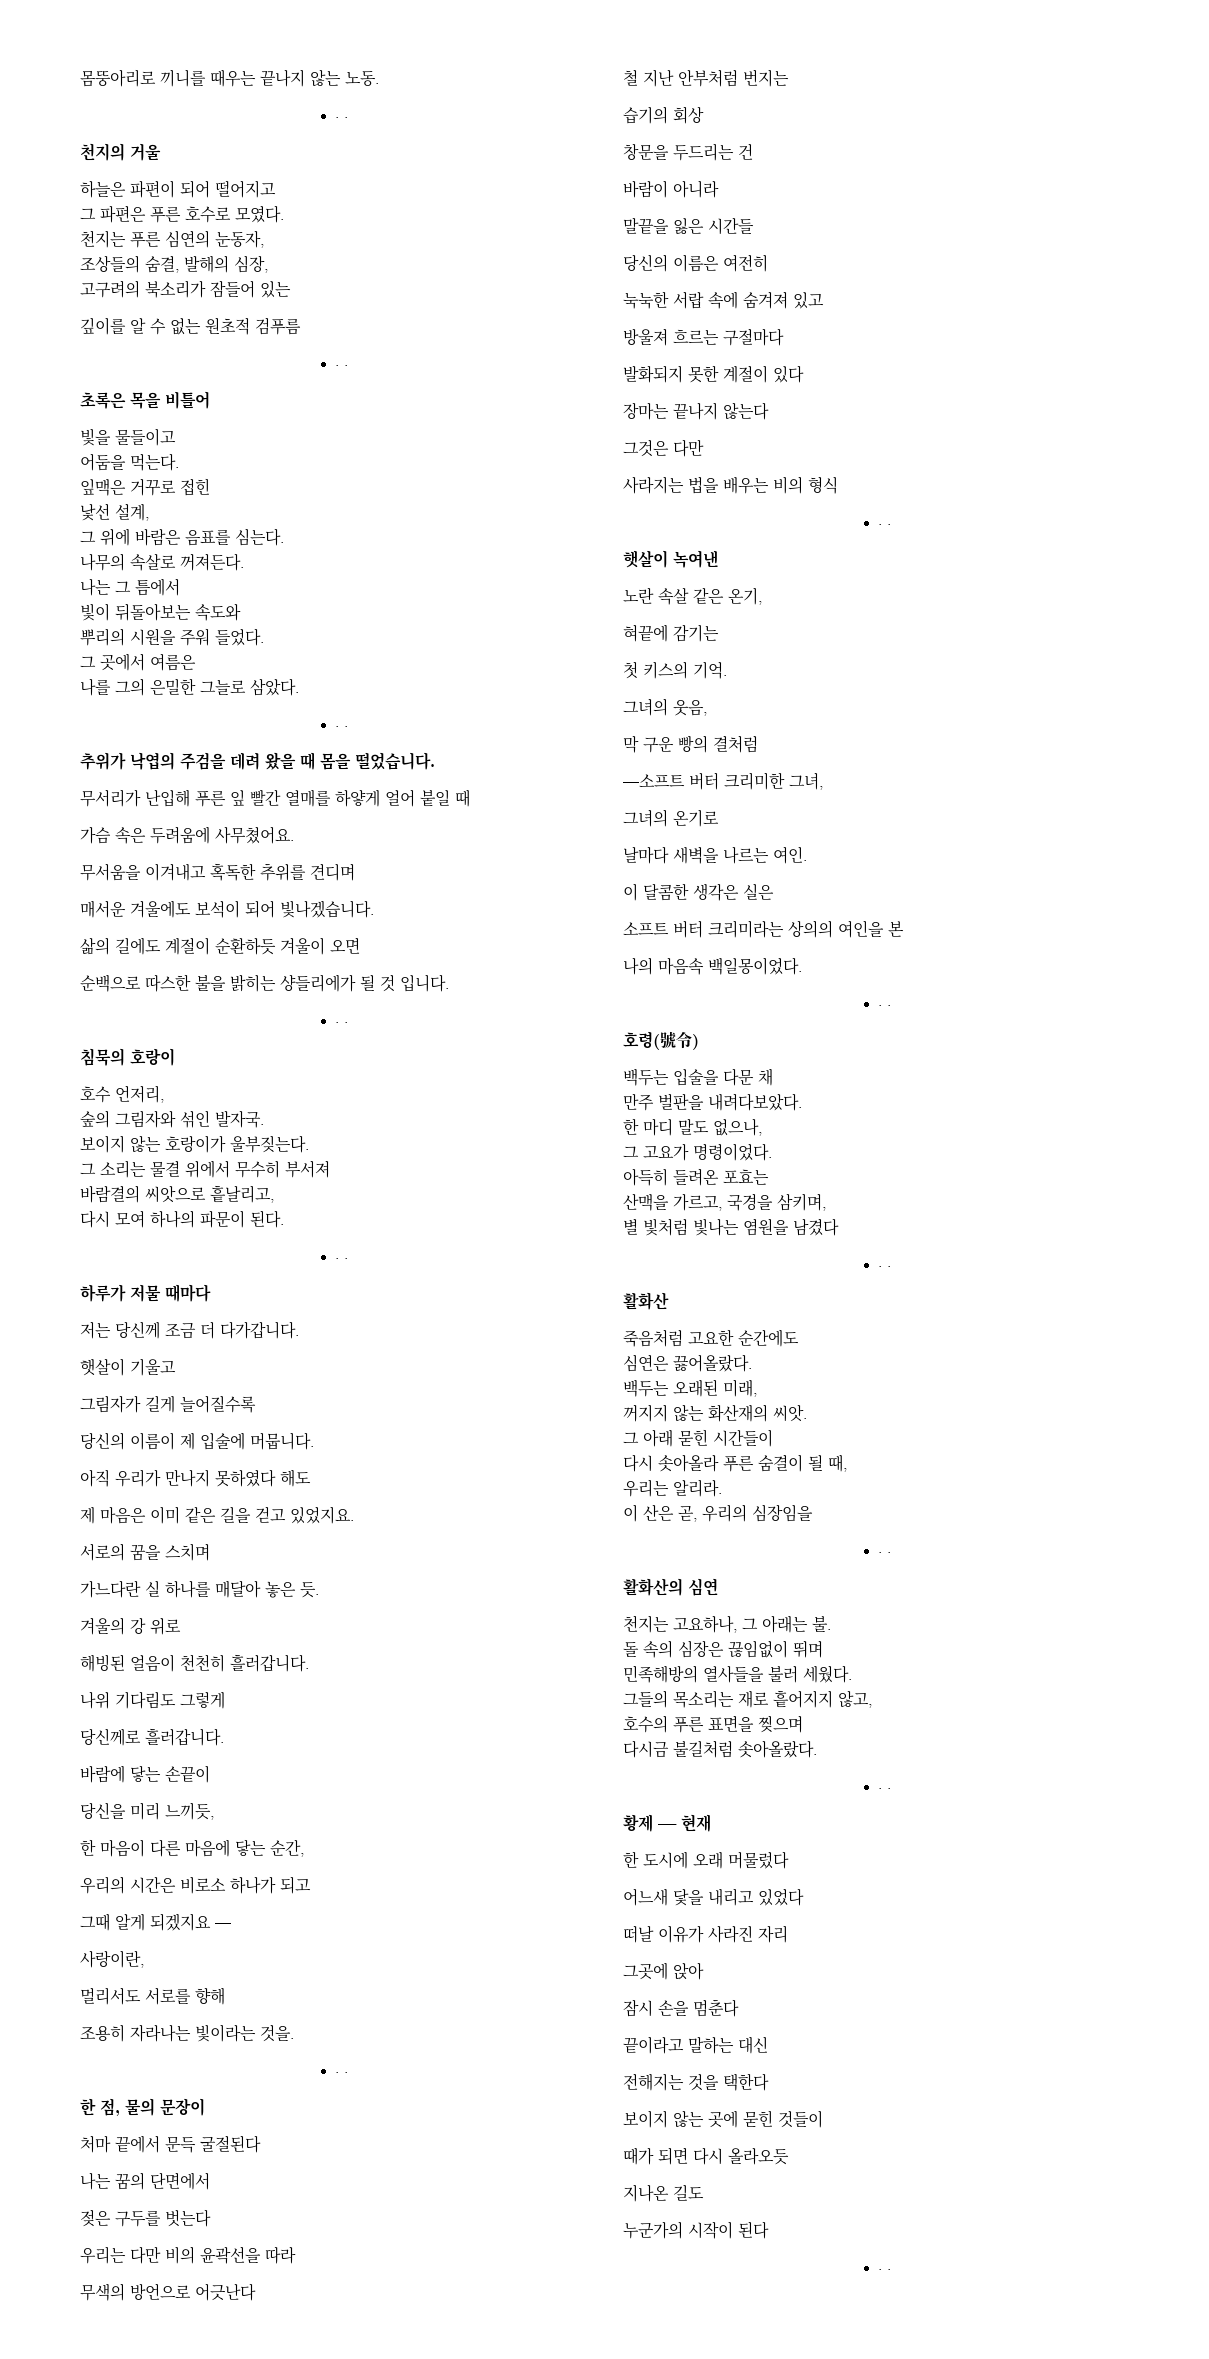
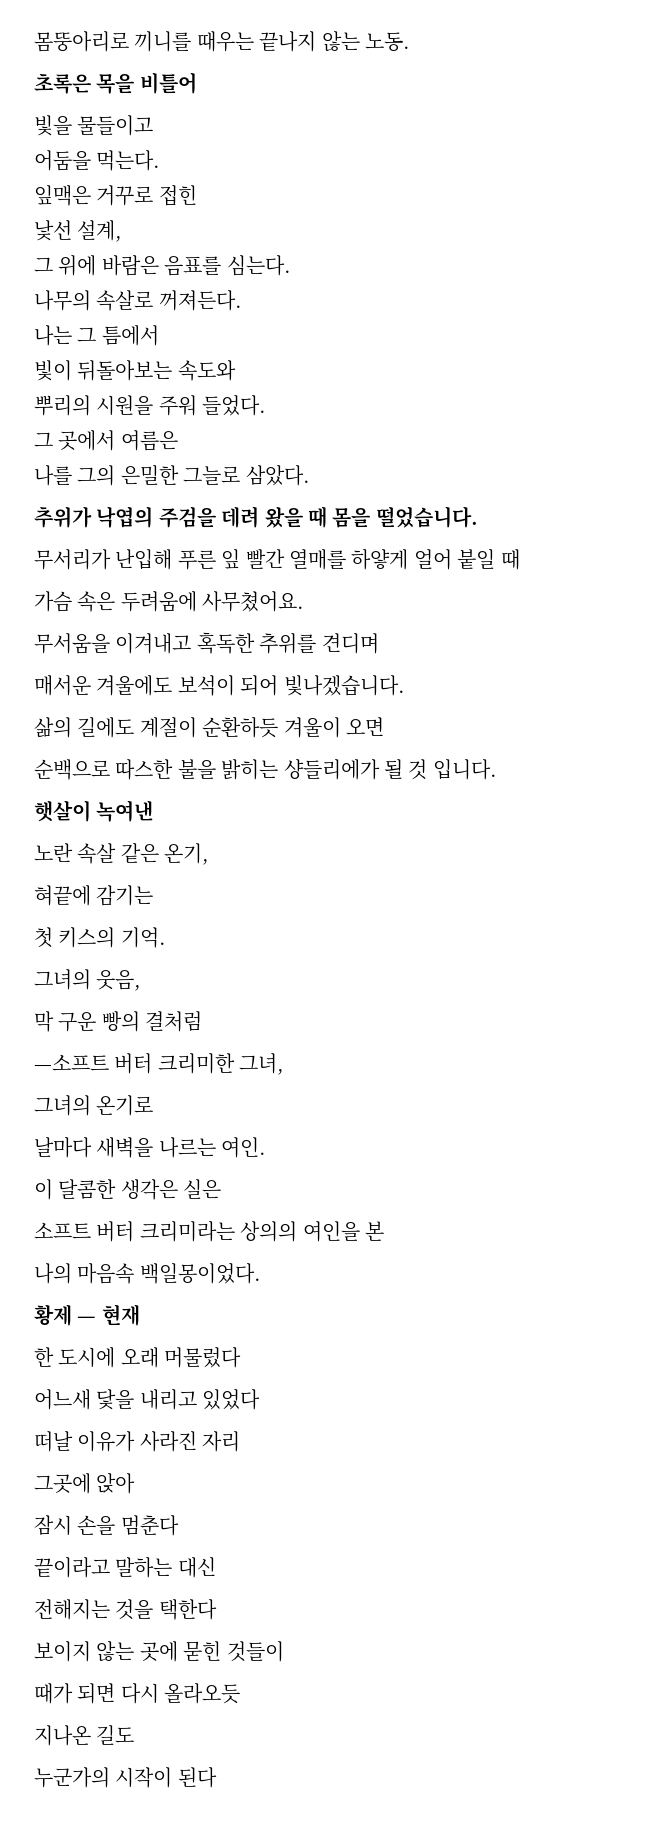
  몸뚱아리로 끼니를 때우는 끝나지 않는 노동.
- · ·
- 천지의 거울
- 하늘은 파편이 되어 떨어지고
- 그 파편은 푸른 호수로 모였다.
- 천지는 푸른 심연의 눈동자,
- 조상들의 숨결, 발해의 심장,
- 고구려의 북소리가 잠들어 있는
- 깊이를 알 수 없는 원초적 검푸름
- · ·
  나를 그의 은밀한 그늘로 삼았다.
- · ·
  순백으로 따스한 불을 밝히는 샹들리에가 될 것 입니다.
- · ·
- 침묵의 호랑이
- 호수 언저리,
- 숲의 그림자와 섞인 발자국.
- 보이지 않는 호랑이가 울부짖는다.
- 그 소리는 물결 위에서 무수히 부서져
- 바람결의 씨앗으로 흩날리고,
- 다시 모여 하나의 파문이 된다.
- · ·
- 하루가 저물 때마다
- 저는 당신께 조금 더 다가갑니다.
- 햇살이 기울고
- 그림자가 길게 늘어질수록
- 당신의 이름이 제 입술에 머뭅니다.
- 아직 우리가 만나지 못하였다 해도
- 제 마음은 이미 같은 길을 걷고 있었지요.
- 서로의 꿈을 스치며
- 가느다란 실 하나를 매달아 놓은 듯.
- 겨울의 강 위로
- 해빙된 얼음이 천천히 흘러갑니다.
- 나위 기다림도 그렇게
- 당신께로 흘러갑니다.
- 바람에 닿는 손끝이
- 당신을 미리 느끼듯,
- 한 마음이 다른 마음에 닿는 순간,
- 우리의 시간은 비로소 하나가 되고
- 그때 알게 되겠지요 —
- 사랑이란,
- 멀리서도 서로를 향해
- 조용히 자라나는 빛이라는 것을.
- · ·
- 한 점, 물의 문장이
- 처마 끝에서 문득 굴절된다
- 나는 꿈의 단면에서
- 젖은 구두를 벗는다
- 우리는 다만 비의 윤곽선을 따라
- 무색의 방언으로 어긋난다
- 철 지난 안부처럼 번지는
- 습기의 회상
- 창문을 두드리는 건
- 바람이 아니라
- 말끝을 잃은 시간들
- 당신의 이름은 여전히
- 눅눅한 서랍 속에 숨겨져 있고
- 방울져 흐르는 구절마다
- 발화되지 못한 계절이 있다
- 장마는 끝나지 않는다
- 그것은 다만
- 사라지는 법을 배우는 비의 형식
- · ·
  나의 마음속 백일몽이었다.
- · ·
- 호령(號令)
- 백두는 입술을 다문 채
- 만주 벌판을 내려다보았다.
- 한 마디 말도 없으나,
- 그 고요가 명령이었다.
- 아득히 들려온 포효는
- 산맥을 가르고, 국경을 삼키며,
- 별 빛처럼 빛나는 염원을 남겼다
- · ·
- 활화산
- 죽음처럼 고요한 순간에도
- 심연은 끓어올랐다.
- 백두는 오래된 미래,
- 꺼지지 않는 화산재의 씨앗.
- 그 아래 묻힌 시간들이
- 다시 솟아올라 푸른 숨결이 될 때,
- 우리는 알리라.
- 이 산은 곧, 우리의 심장임을
- · ·
- 활화산의 심연
- 천지는 고요하나, 그 아래는 불.
- 돌 속의 심장은 끊임없이 뛰며
- 민족해방의 열사들을 불러 세웠다.
- 그들의 목소리는 재로 흩어지지 않고,
- 호수의 푸른 표면을 찢으며
- 다시금 불길처럼 솟아올랐다.
- · ·
  누군가의 시작이 된다
- · ·

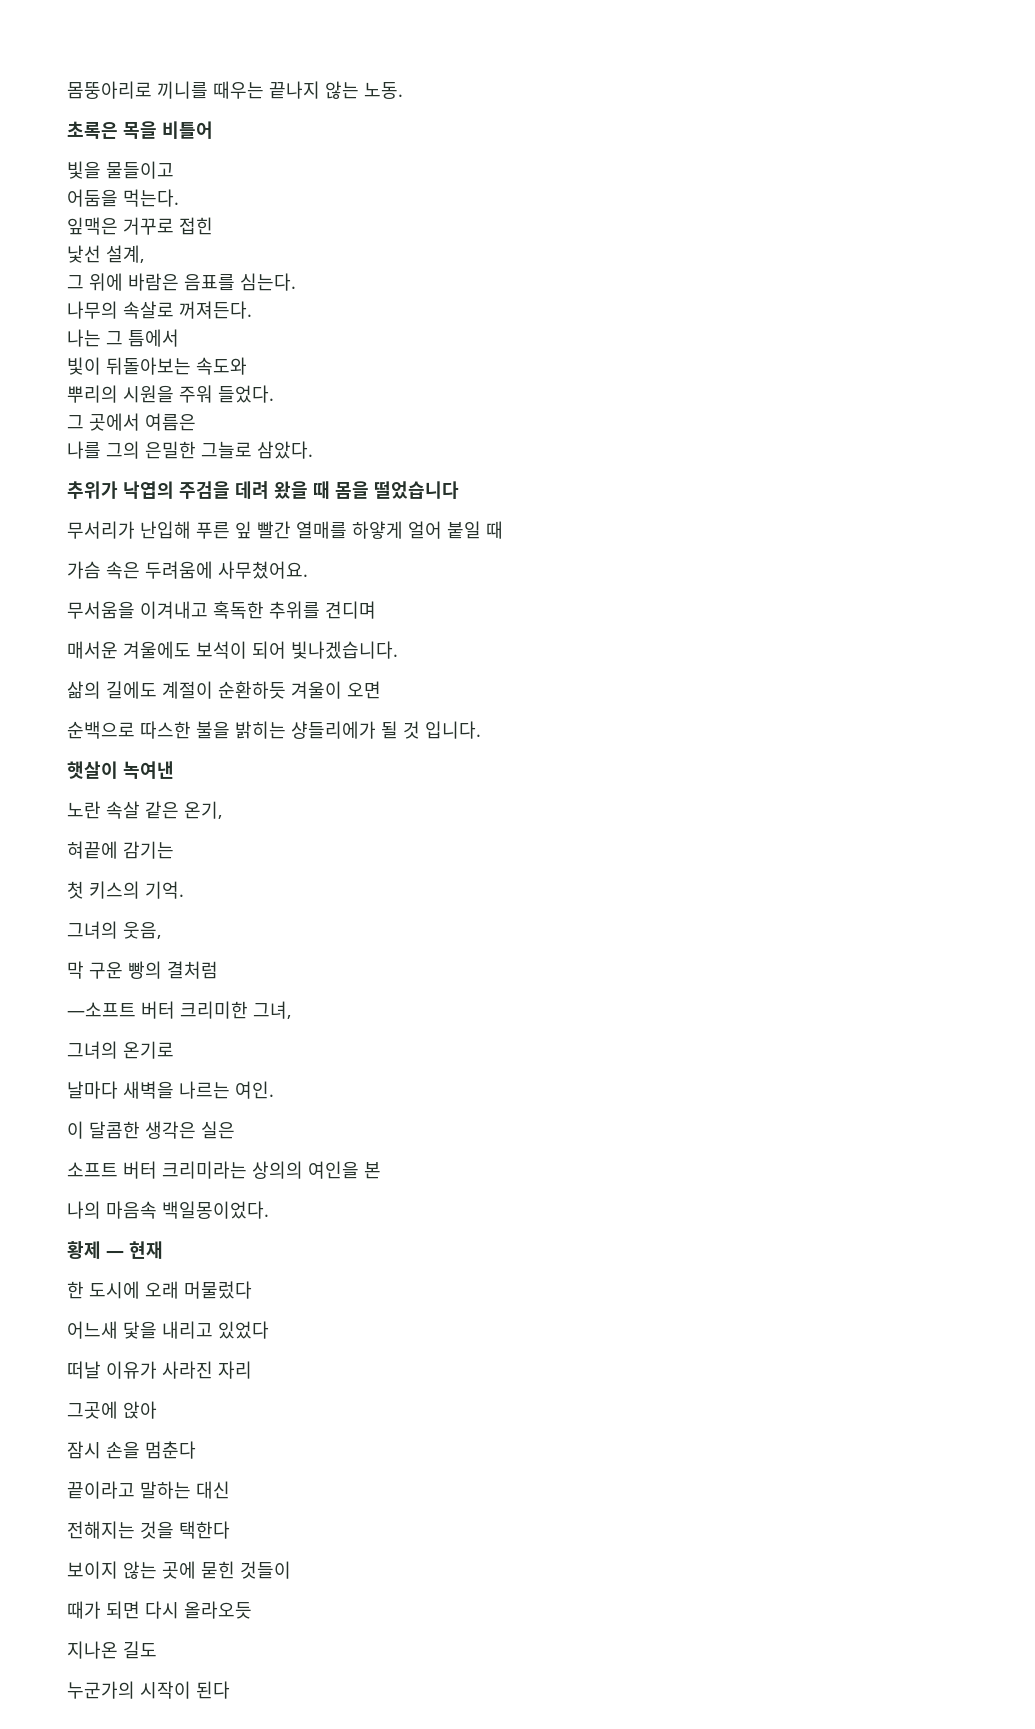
- 추위가 낙엽의 주검을 데려 왔을 때 몸을 떨었습니다.
+ 추위가 낙엽의 주검을 데려 왔을 때 몸을 떨었습니다

